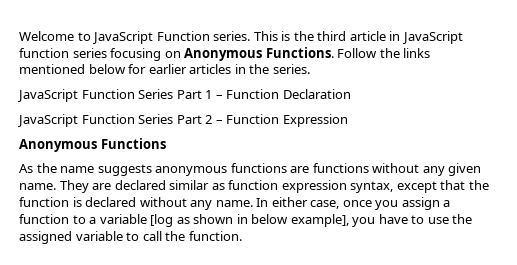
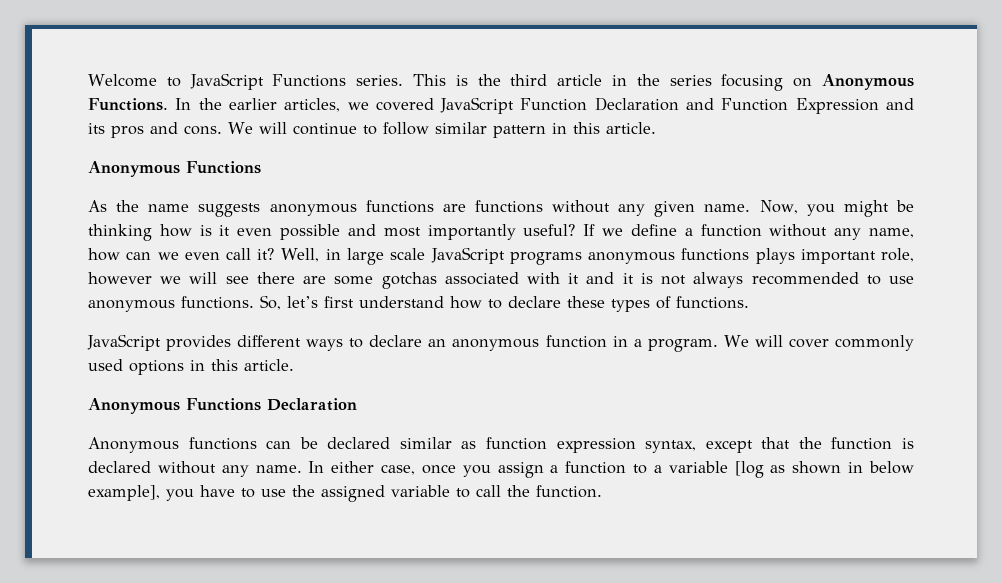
- Welcome to JavaScript Function series.
+ Welcome to JavaScript Functions series.
- This is the third article in JavaScript function series focusing on Anonymous Functions.
+ This is the third article in the series focusing on Anonymous Functions.
- Follow the links mentioned below for earlier articles in the series.
- JavaScript Function Series Part 1 – Function Declaration
- JavaScript Function Series Part 2 – Function Expression
+ In the earlier articles, we covered JavaScript Function Declaration and Function Expression and its pros and cons. We will continue to follow similar pattern in this article.
- They are declared similar as function expression syntax, except that the function is declared without any name.
+ Now, you might be thinking how is it even possible and most importantly useful? If we define a function without any name, how can we even call it? Well, in large scale JavaScript programs anonymous functions plays important role, however we will see there are some gotchas associated with it and it is not always recommended to use anonymous functions. So, let’s first understand how to declare these types of functions.
+ JavaScript provides different ways to declare an anonymous function in a program. We will cover commonly used options in this article.
+ Anonymous Functions Declaration
+ Anonymous functions can be declared similar as function expression syntax, except that the function is declared without any name.

